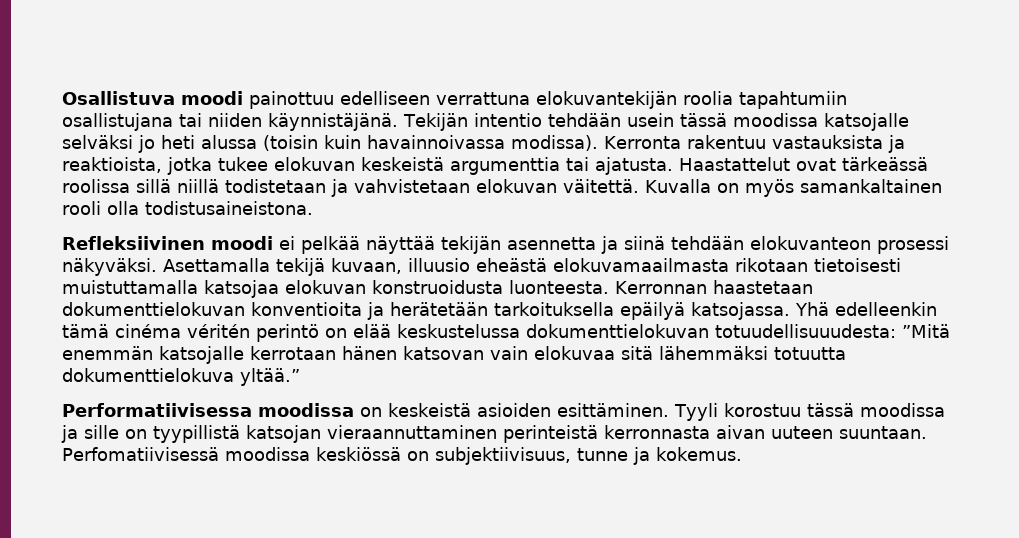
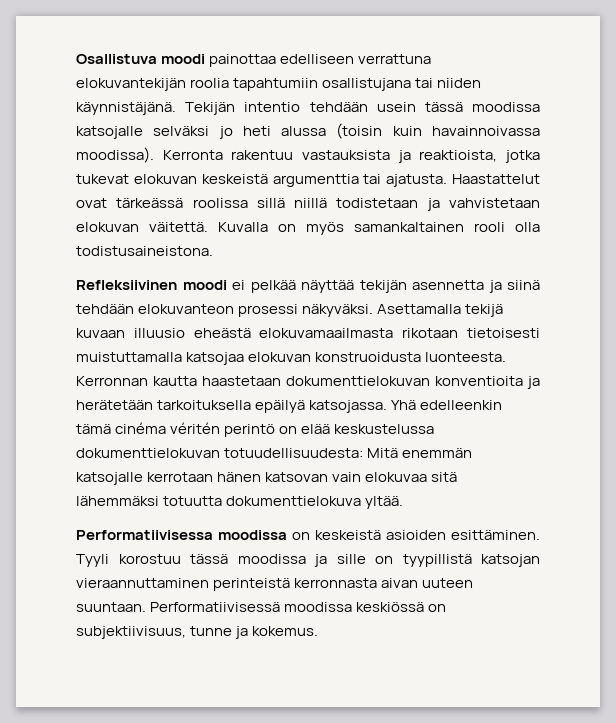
- Osallistuva moodi painottuu edelliseen verrattuna elokuvantekijän roolia tapahtumiin osallistujana tai niiden käynnistäjänä.
+ Osallistuva moodi painottaa edelliseen verrattuna elokuvantekijän roolia tapahtumiin osallistujana tai niiden käynnistäjänä.
- Tekijän intentio tehdään usein tässä moodissa katsojalle selväksi jo heti alussa (toisin kuin havainnoivassa modissa).
+ Tekijän intentio tehdään usein tässä moodissa katsojalle selväksi jo heti alussa (toisin kuin havainnoivassa moodissa).
- Kerronta rakentuu vastauksista ja reaktioista, jotka tukee elokuvan keskeistä argumenttia tai ajatusta.
+ Kerronta rakentuu vastauksista ja reaktioista, jotka tukevat elokuvan keskeistä argumenttia tai ajatusta.
- Asettamalla tekijä kuvaan, illuusio eheästä elokuvamaailmasta rikotaan tietoisesti muistuttamalla katsojaa elokuvan konstruoidusta luonteesta.
+ Asettamalla tekijä kuvaan illuusio eheästä elokuvamaailmasta rikotaan tietoisesti muistuttamalla katsojaa elokuvan konstruoidusta luonteesta.
- Kerronnan haastetaan dokumenttielokuvan konventioita ja herätetään tarkoituksella epäilyä katsojassa.
+ Kerronnan kautta haastetaan dokumenttielokuvan konventioita ja herätetään tarkoituksella epäilyä katsojassa.
- Yhä edelleenkin tämä cinéma véritén perintö on elää keskustelussa dokumenttielokuvan totuudellisuuudesta: ”Mitä enemmän katsojalle kerrotaan hänen katsovan vain elokuvaa sitä lähemmäksi totuutta dokumenttielokuva yltää.”
+ Yhä edelleenkin tämä cinéma véritén perintö on elää keskustelussa dokumenttielokuvan totuudellisuudesta: Mitä enemmän katsojalle kerrotaan hänen katsovan vain elokuvaa sitä lähemmäksi totuutta dokumenttielokuva yltää.
- Perfomatiivisessä moodissa keskiössä on subjektiivisuus, tunne ja kokemus.
+ Performatiivisessä moodissa keskiössä on subjektiivisuus, tunne ja kokemus.

